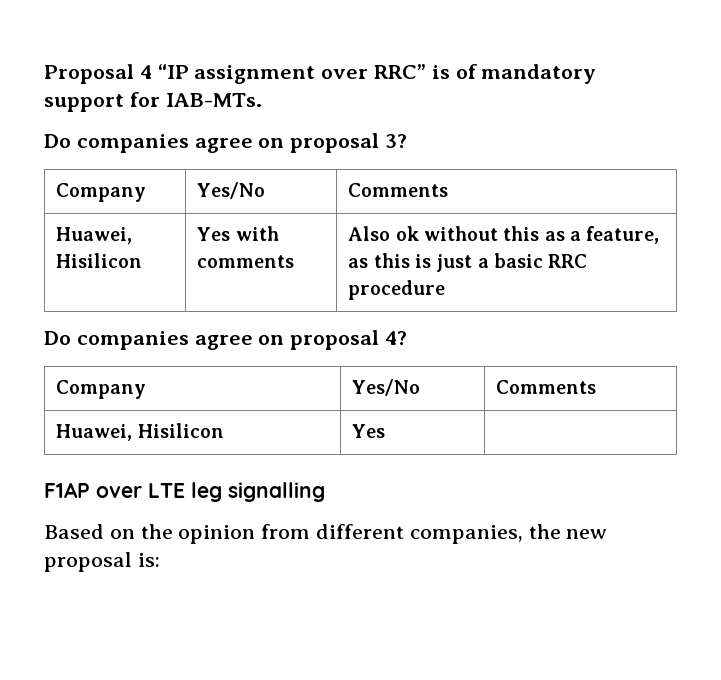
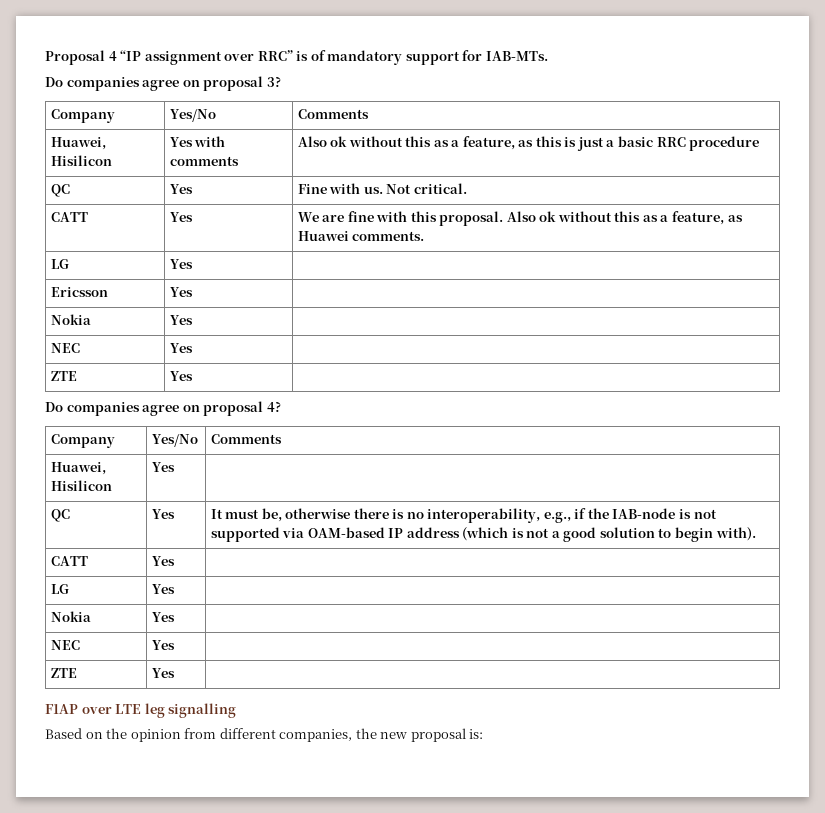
+ QC | Yes | Fine with us. Not critical.
+ CATT | Yes | We are fine with this proposal. Also ok without this as a feature, as Huawei comments.
+ LG | Yes |
+ Ericsson | Yes |
+ Nokia | Yes |
+ NEC | Yes |
+ ZTE | Yes |
+ QC | Yes | It must be, otherwise there is no interoperability, e.g., if the IAB-node is not supported via OAM-based IP address (which is not a good solution to begin with).
+ CATT | Yes |
+ LG | Yes |
+ Nokia | Yes |
+ NEC | Yes |
+ ZTE | Yes |

